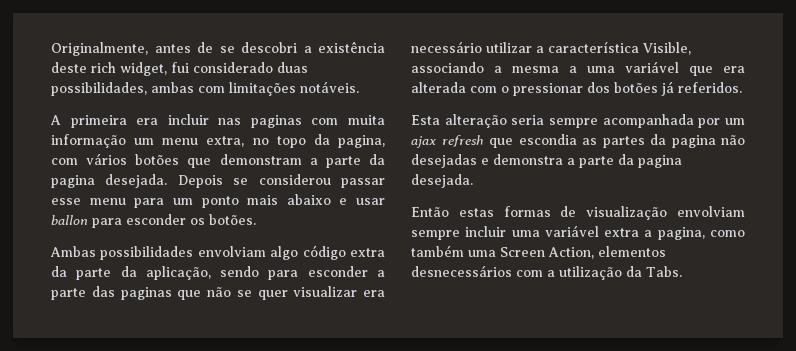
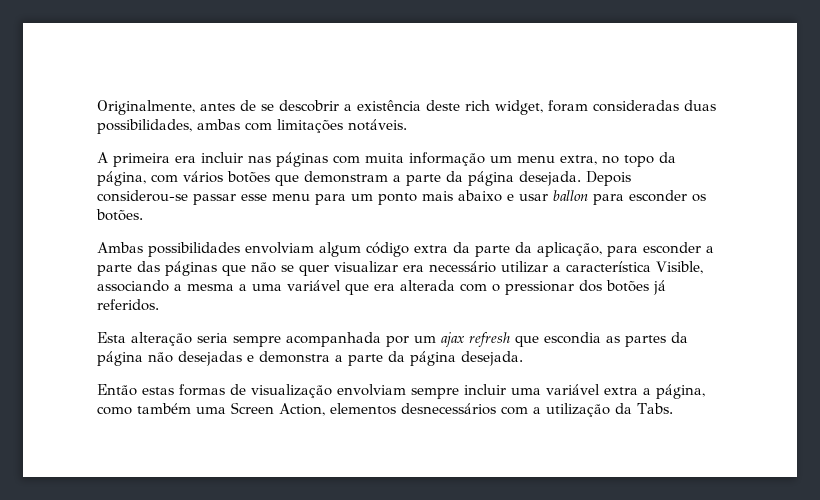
- Originalmente, antes de se descobri a existência deste rich widget, fui considerado duas possibilidades, ambas com limitações notáveis.
+ Originalmente, antes de se descobrir a existência deste rich widget, foram consideradas duas possibilidades, ambas com limitações notáveis.
- A primeira era incluir nas paginas com muita informação um menu extra, no topo da pagina, com vários botões que demonstram a parte da pagina desejada.
+ A primeira era incluir nas páginas com muita informação um menu extra, no topo da página, com vários botões que demonstram a parte da página desejada.
- Depois se considerou passar esse menu para um ponto mais abaixo e usar ballon para esconder os botões.
+ Depois considerou-se passar esse menu para um ponto mais abaixo e usar ballon para esconder os botões.
- Ambas possibilidades envolviam algo código extra da parte da aplicação, sendo para esconder a parte das paginas que não se quer visualizar era necessário utilizar a característica Visible, associando a mesma a uma variável que era alterada com o pressionar dos botões já referidos.
+ Ambas possibilidades envolviam algum código extra da parte da aplicação, para esconder a parte das páginas que não se quer visualizar era necessário utilizar a característica Visible, associando a mesma a uma variável que era alterada com o pressionar dos botões já referidos.
- Esta alteração seria sempre acompanhada por um ajax refresh que escondia as partes da pagina não desejadas e demonstra a parte da pagina desejada.
+ Esta alteração seria sempre acompanhada por um ajax refresh que escondia as partes da página não desejadas e demonstra a parte da página desejada.
- Então estas formas de visualização envolviam sempre incluir uma variável extra a pagina, como também uma Screen Action, elementos desnecessários com a utilização da Tabs.
+ Então estas formas de visualização envolviam sempre incluir uma variável extra a página, como também uma Screen Action, elementos desnecessários com a utilização da Tabs.

